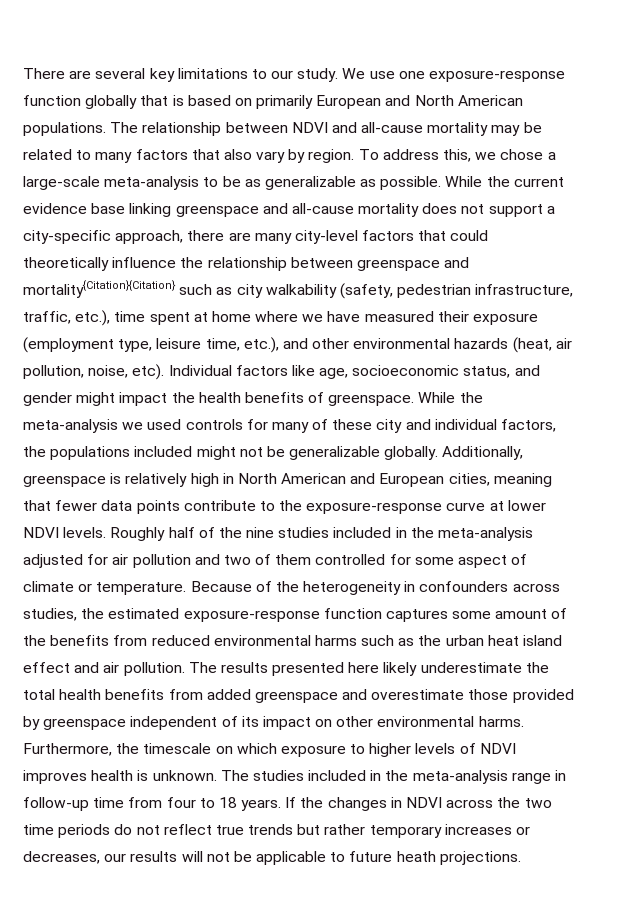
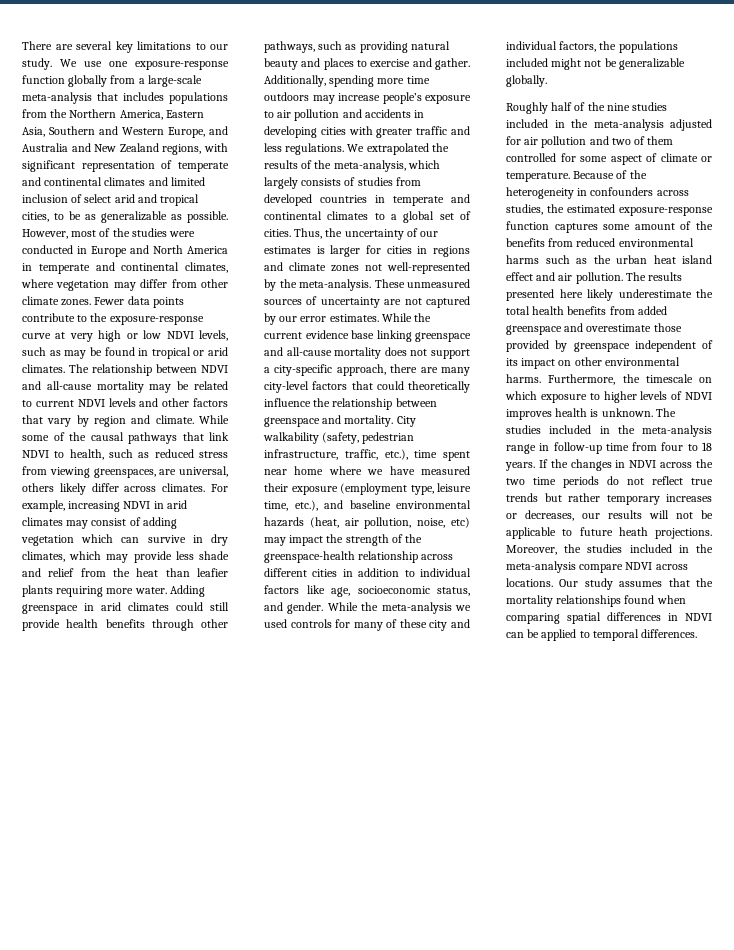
- We use one exposure-response function globally that is based on primarily European and North American populations.
+ We use one exposure-response function globally from a large-scale meta-analysis that includes populations from the Northern America, Eastern Asia, Southern and Western Europe, and Australia and New Zealand regions, with significant representation of temperate and continental climates and limited inclusion of select arid and tropical cities, to be as generalizable as possible. However, most of the studies were conducted in Europe and North America in temperate and continental climates, where vegetation may differ from other climate zones. Fewer data points contribute to the exposure-response curve at very high or low NDVI levels, such as may be found in tropical or arid climates.
- The relationship between NDVI and all-cause mortality may be related to many factors that also vary by region. To address this, we chose a large-scale meta-analysis to be as generalizable as possible.
+ The relationship between NDVI and all-cause mortality may be related to current NDVI levels and other factors that vary by region and climate. While some of the causal pathways that link NDVI to health, such as reduced stress from viewing greenspaces, are universal, others likely differ across climates. For example, increasing NDVI in arid climates may consist of adding vegetation which can survive in dry climates, which may provide less shade and relief from the heat than leafier plants requiring more water. Adding greenspace in arid climates could still provide health benefits through other pathways, such as providing natural beauty and places to exercise and gather. Additionally, spending more time outdoors may increase people’s exposure to air pollution and accidents in developing cities with greater traffic and less regulations. We extrapolated the results of the meta-analysis, which largely consists of studies from developed countries in temperate and continental climates to a global set of cities. Thus, the uncertainty of our estimates is larger for cities in regions and climate zones not well-represented by the meta-analysis. These unmeasured sources of uncertainty are not captured by our error estimates.
- While the current evidence base linking greenspace and all-cause mortality does not support a city-specific approach, there are many city-level factors that could theoretically influence the relationship between greenspace and mortality{Citation}{Citation} such as city walkability (safety, pedestrian infrastructure, traffic, etc.), time spent at home where we have measured their exposure (employment type, leisure time, etc.), and other environmental hazards (heat, air pollution, noise, etc). Individual factors like age, socioeconomic status, and gender might impact the health benefits of greenspace.
+ While the current evidence base linking greenspace and all-cause mortality does not support a city-specific approach, there are many city-level factors that could theoretically influence the relationship between greenspace and mortality. City walkability (safety, pedestrian infrastructure, traffic, etc.), time spent near home where we have measured their exposure (employment type, leisure time, etc.), and baseline environmental hazards (heat, air pollution, noise, etc) may impact the strength of the greenspace-health relationship across different cities in addition to individual factors like age, socioeconomic status, and gender.
- While the meta-analysis we used controls for many of these city and individual factors, the populations included might not be generalizable globally. Additionally, greenspace is relatively high in North American and European cities, meaning that fewer data points contribute to the exposure-response curve at lower NDVI levels. Roughly half of the nine studies included in the meta-analysis adjusted for air pollution and two of them controlled for some aspect of climate or temperature.
+ While the meta-analysis we used controls for many of these city and individual factors, the populations included might not be generalizable globally.
+ Roughly half of the nine studies included in the meta-analysis adjusted for air pollution and two of them controlled for some aspect of climate or temperature.
+ Moreover, the studies included in the meta-analysis compare NDVI across locations. Our study assumes that the mortality relationships found when comparing spatial differences in NDVI can be applied to temporal differences.

